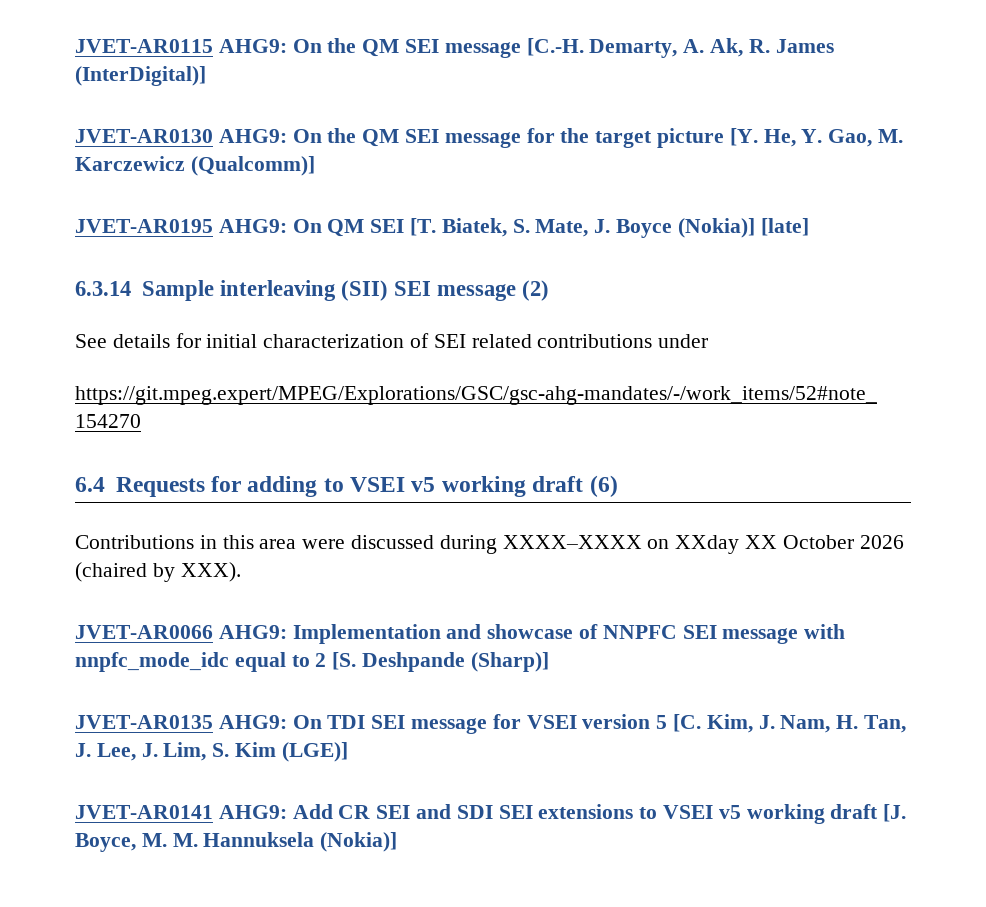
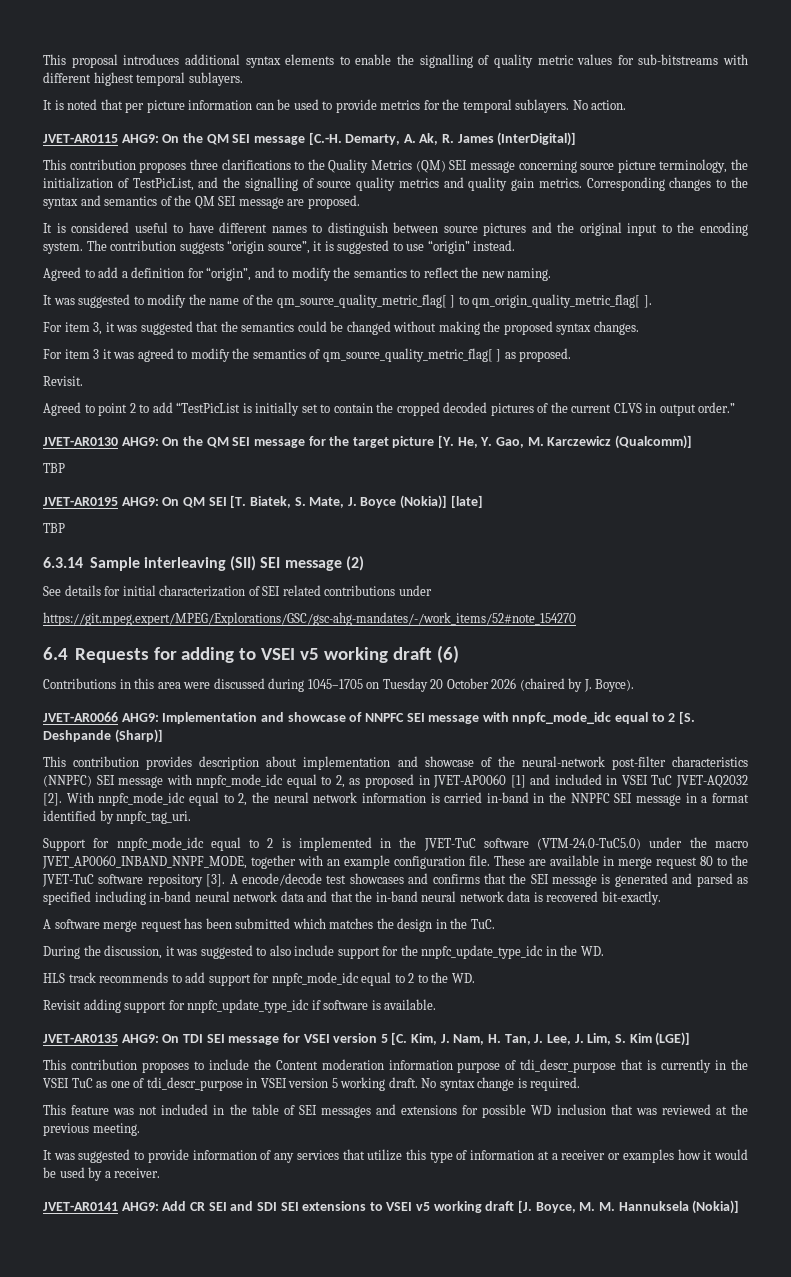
+ This proposal introduces additional syntax elements to enable the signalling of quality metric values for sub-bitstreams with different highest temporal sublayers.
+ It is noted that per picture information can be used to provide metrics for the temporal sublayers. No action.
+ This contribution proposes three clarifications to the Quality Metrics (QM) SEI message concerning source picture terminology, the initialization of TestPicList, and the signalling of source quality metrics and quality gain metrics. Corresponding changes to the syntax and semantics of the QM SEI message are proposed.
+ It is considered useful to have different names to distinguish between source pictures and the original input to the encoding system. The contribution suggests “origin source”, it is suggested to use “origin” instead.
+ Agreed to add a definition for “origin”, and to modify the semantics to reflect the new naming.
+ It was suggested to modify the name of the qm_source_quality_metric_flag[ ] to qm_origin_quality_metric_flag[ ].
+ For item 3, it was suggested that the semantics could be changed without making the proposed syntax changes.
+ For item 3 it was agreed to modify the semantics of qm_source_quality_metric_flag[ ] as proposed.
+ Revisit.
+ Agreed to point 2 to add “TestPicList is initially set to contain the cropped decoded pictures of the current CLVS in output order.”
  JVET-AR0130 AHG9: On the QM SEI message for the target picture [Y. He, Y. Gao, M. Karczewicz (Qualcomm)]
+ TBP
  JVET-AR0195 AHG9: On QM SEI [T. Biatek, S. Mate, J. Boyce (Nokia)] [late]
+ TBP
- Contributions in this area were discussed during XXXX–XXXX on XXday XX October 2026 (chaired by XXX).
+ Contributions in this area were discussed during 1045–1705 on Tuesday 20 October 2026 (chaired by J. Boyce).
+ This contribution provides description about implementation and showcase of the neural-network post-filter characteristics (NNPFC) SEI message with nnpfc_mode_idc equal to 2, as proposed in JVET-AP0060 [1] and included in VSEI TuC JVET-AQ2032 [2]. With nnpfc_mode_idc equal to 2, the neural network information is carried in-band in the NNPFC SEI message in a format identified by nnpfc_tag_uri.
+ Support for nnpfc_mode_idc equal to 2 is implemented in the JVET-TuC software (VTM-24.0-TuC5.0) under the macro JVET_AP0060_INBAND_NNPF_MODE, together with an example configuration file. These are available in merge request 80 to the JVET-TuC software repository [3]. A encode/decode test showcases and confirms that the SEI message is generated and parsed as specified including in-band neural network data and that the in-band neural network data is recovered bit-exactly.
+ A software merge request has been submitted which matches the design in the TuC.
+ During the discussion, it was suggested to also include support for the nnpfc_update_type_idc in the WD.
+ HLS track recommends to add support for nnpfc_mode_idc equal to 2 to the WD.
+ Revisit adding support for nnpfc_update_type_idc if software is available.
+ This contribution proposes to include the Content moderation information purpose of tdi_descr_purpose that is currently in the VSEI TuC as one of tdi_descr_purpose in VSEI version 5 working draft. No syntax change is required.
+ This feature was not included in the table of SEI messages and extensions for possible WD inclusion that was reviewed at the previous meeting.
+ It was suggested to provide information of any services that utilize this type of information at a receiver or examples how it would be used by a receiver.

